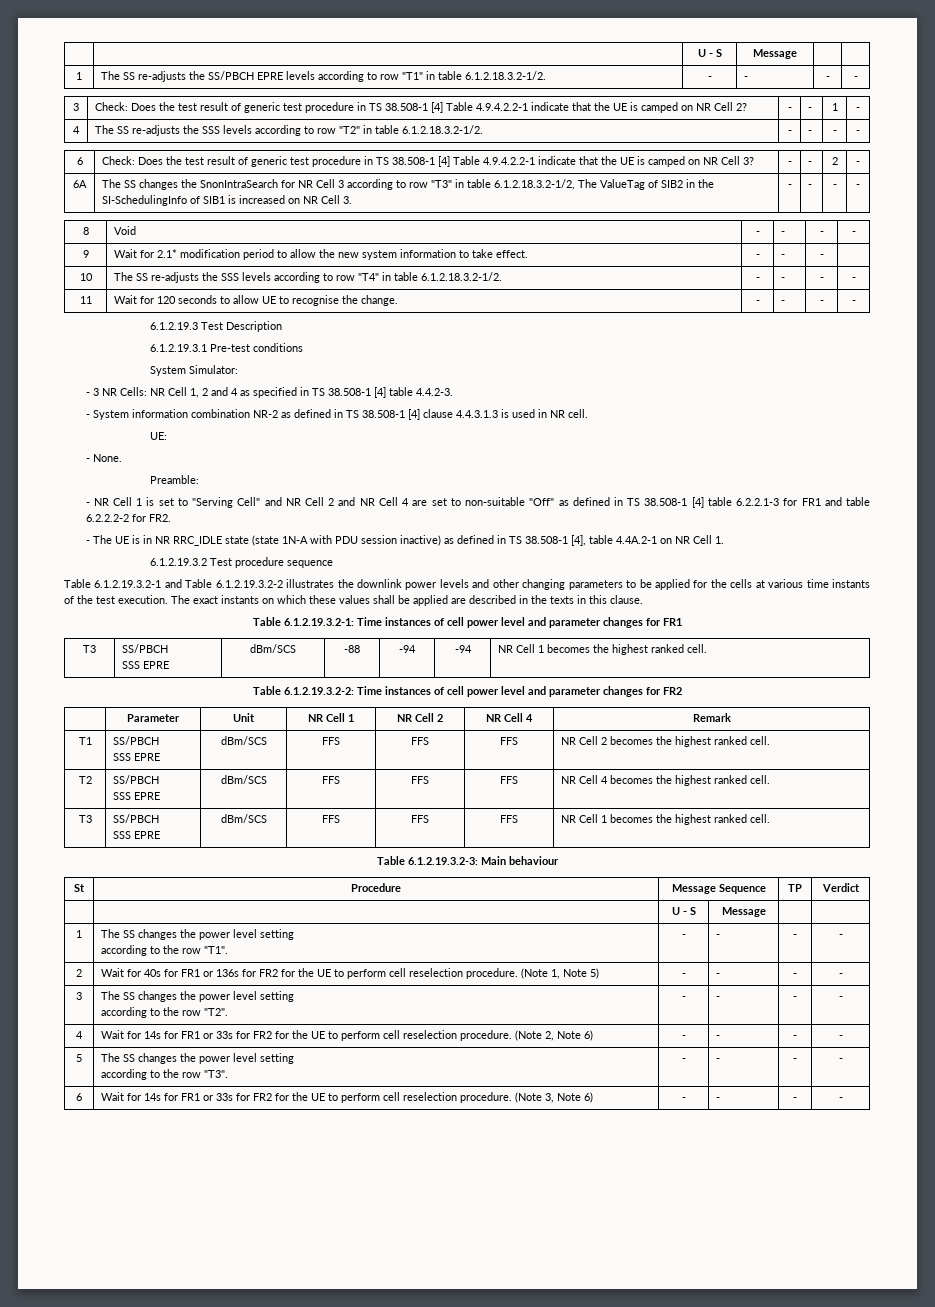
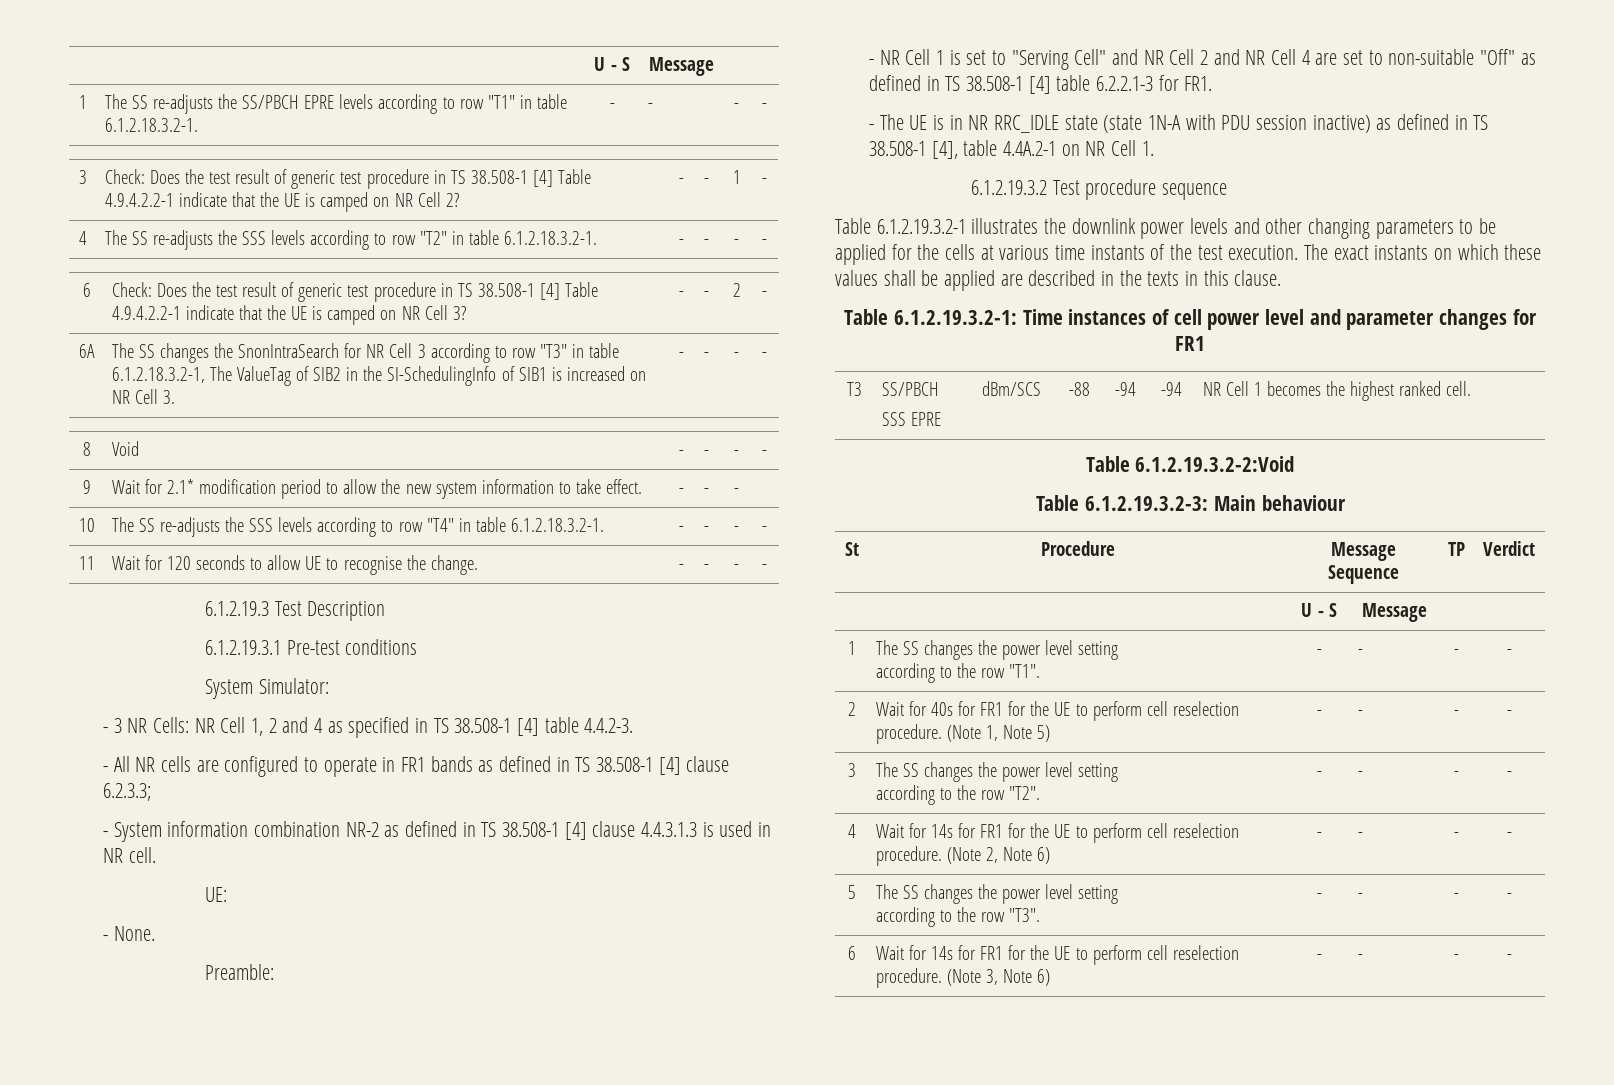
- 1 | The SS re-adjusts the SS/PBCH EPRE levels according to row "T1" in table 6.1.2.18.3.2-1/2. | - | - | - | -
+ 1 | The SS re-adjusts the SS/PBCH EPRE levels according to row "T1" in table 6.1.2.18.3.2-1. | - | - | - | -
- 4 | The SS re-adjusts the SSS levels according to row "T2" in table 6.1.2.18.3.2-1/2. | - | - | - | -
+ 4 | The SS re-adjusts the SSS levels according to row "T2" in table 6.1.2.18.3.2-1. | - | - | - | -
- 6A | The SS changes the SnonIntraSearch for NR Cell 3 according to row "T3" in table 6.1.2.18.3.2-1/2, The ValueTag of SIB2 in the SI-SchedulingInfo of SIB1 is increased on NR Cell 3. | - | - | - | -
+ 6A | The SS changes the SnonIntraSearch for NR Cell 3 according to row "T3" in table 6.1.2.18.3.2-1, The ValueTag of SIB2 in the SI-SchedulingInfo of SIB1 is increased on NR Cell 3. | - | - | - | -
- 10 | The SS re-adjusts the SSS levels according to row "T4" in table 6.1.2.18.3.2-1/2. | - | - | - | -
+ 10 | The SS re-adjusts the SSS levels according to row "T4" in table 6.1.2.18.3.2-1. | - | - | - | -
+ - All NR cells are configured to operate in FR1 bands as defined in TS 38.508-1 [4] clause 6.2.3.3;
- - NR Cell 1 is set to "Serving Cell" and NR Cell 2 and NR Cell 4 are set to non-suitable "Off" as defined in TS 38.508-1 [4] table 6.2.2.1-3 for FR1 and table 6.2.2.2-2 for FR2.
+ - NR Cell 1 is set to "Serving Cell" and NR Cell 2 and NR Cell 4 are set to non-suitable "Off" as defined in TS 38.508-1 [4] table 6.2.2.1-3 for FR1.
- Table 6.1.2.19.3.2-1 and Table 6.1.2.19.3.2-2 illustrates the downlink power levels and other changing parameters to be applied for the cells at various time instants of the test execution.
+ Table 6.1.2.19.3.2-1 illustrates the downlink power levels and other changing parameters to be applied for the cells at various time instants of the test execution.
- Table 6.1.2.19.3.2-2: Time instances of cell power level and parameter changes for FR2
- | Parameter | Unit | NR Cell 1 | NR Cell 2 | NR Cell 4 | Remark
- T1 | SS/PBCH
- SSS EPRE | dBm/SCS | FFS | FFS | FFS | NR Cell 2 becomes the highest ranked cell.
- T2 | SS/PBCH
- SSS EPRE | dBm/SCS | FFS | FFS | FFS | NR Cell 4 becomes the highest ranked cell.
- T3 | SS/PBCH
- SSS EPRE | dBm/SCS | FFS | FFS | FFS | NR Cell 1 becomes the highest ranked cell.
+ Table 6.1.2.19.3.2-2:Void
- 2 | Wait for 40s for FR1 or 136s for FR2 for the UE to perform cell reselection procedure. (Note 1, Note 5) | - | - | - | -
+ 2 | Wait for 40s for FR1 for the UE to perform cell reselection procedure. (Note 1, Note 5) | - | - | - | -
- 4 | Wait for 14s for FR1 or 33s for FR2 for the UE to perform cell reselection procedure. (Note 2, Note 6) | - | - | - | -
+ 4 | Wait for 14s for FR1 for the UE to perform cell reselection procedure. (Note 2, Note 6) | - | - | - | -
- 6 | Wait for 14s for FR1 or 33s for FR2 for the UE to perform cell reselection procedure. (Note 3, Note 6) | - | - | - | -
+ 6 | Wait for 14s for FR1 for the UE to perform cell reselection procedure. (Note 3, Note 6) | - | - | - | -

